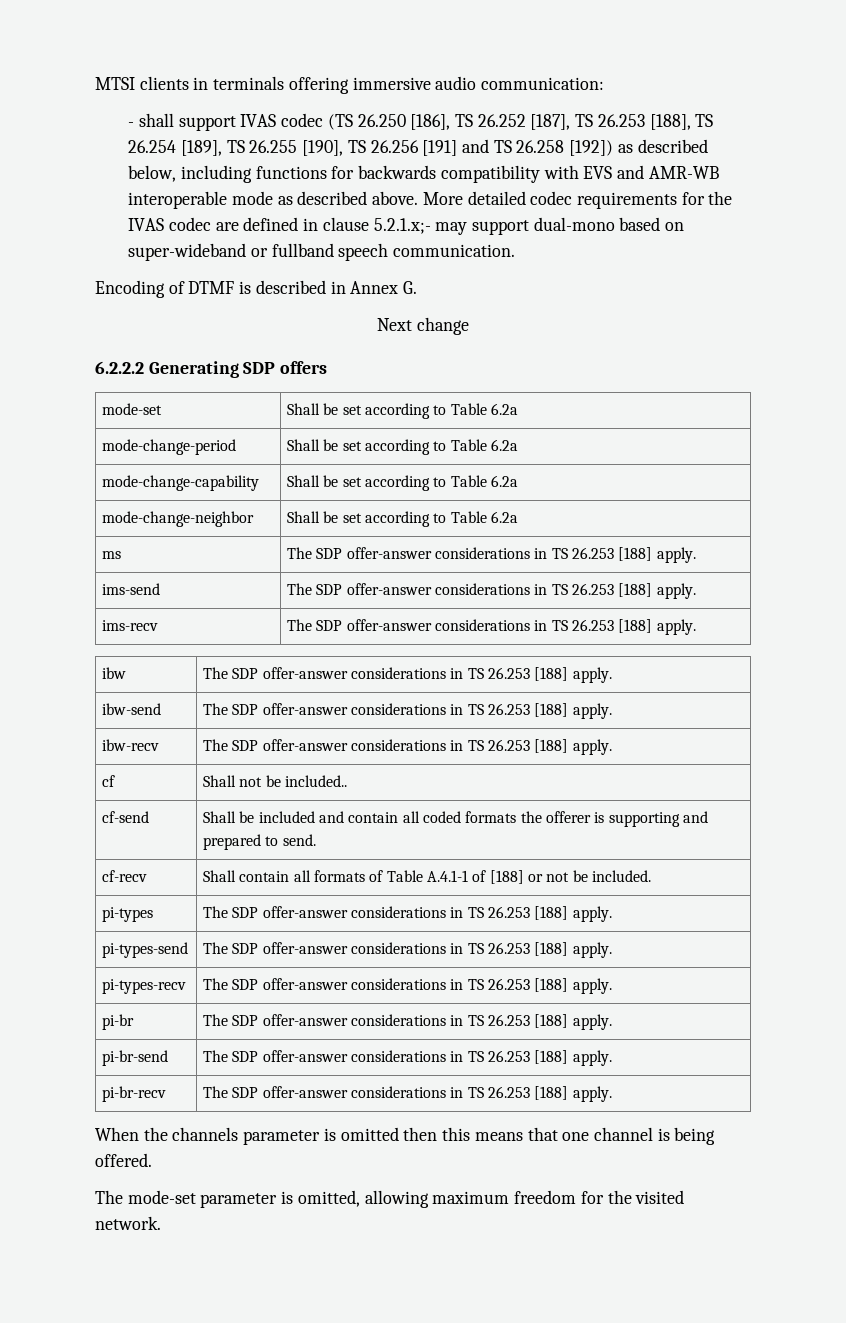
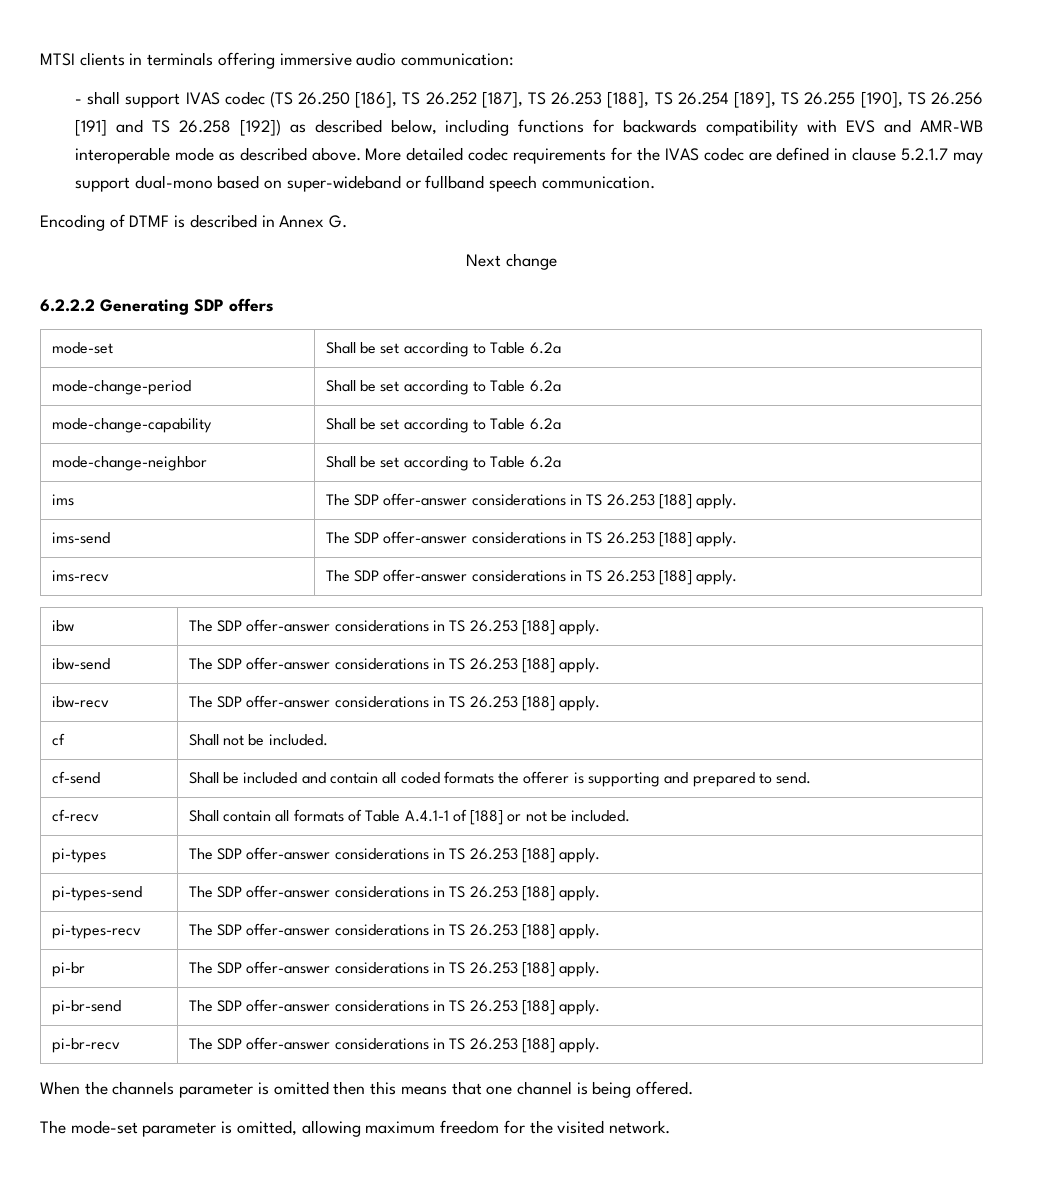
- More detailed codec requirements for the IVAS codec are defined in clause 5.2.1.x;- may support dual-mono based on super-wideband or fullband speech communication.
+ More detailed codec requirements for the IVAS codec are defined in clause 5.2.1.7 may support dual-mono based on super-wideband or fullband speech communication.
- ms | The SDP offer-answer considerations in TS 26.253 [188] apply.
+ ims | The SDP offer-answer considerations in TS 26.253 [188] apply.
- cf | Shall not be included..
+ cf | Shall not be included.

